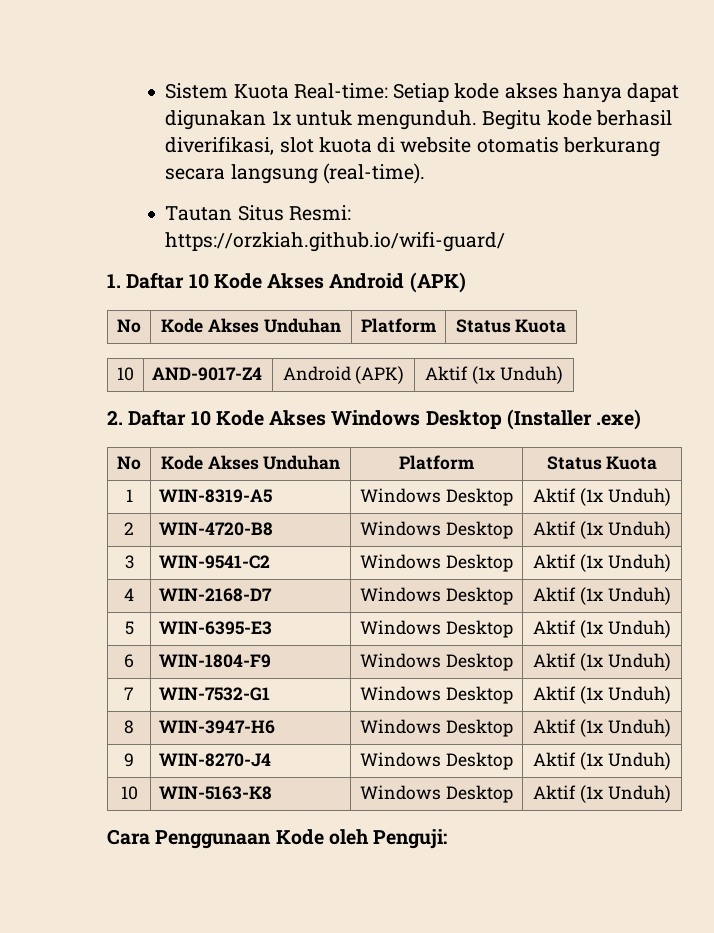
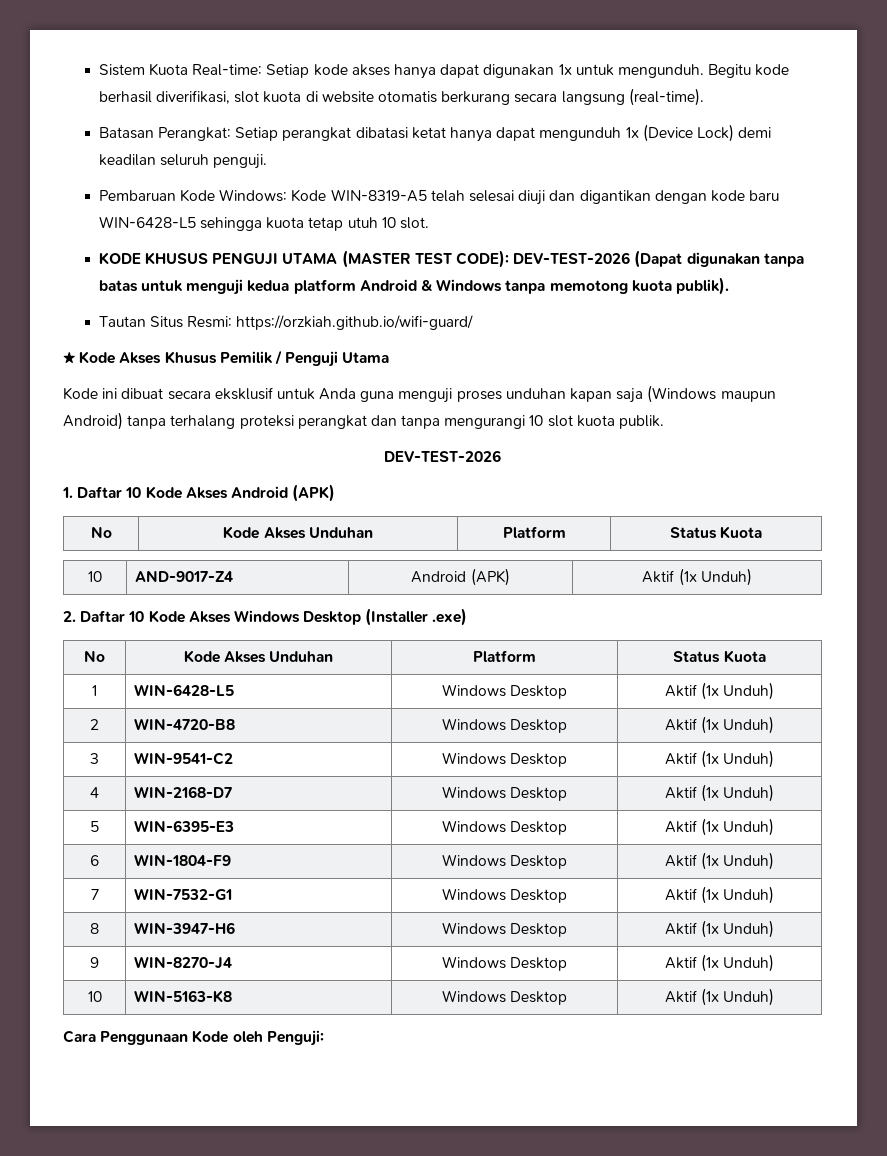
+ Batasan Perangkat: Setiap perangkat dibatasi ketat hanya dapat mengunduh 1x (Device Lock) demi keadilan seluruh penguji.
+ Pembaruan Kode Windows: Kode WIN-8319-A5 telah selesai diuji dan digantikan dengan kode baru WIN-6428-L5 sehingga kuota tetap utuh 10 slot.
+ KODE KHUSUS PENGUJI UTAMA (MASTER TEST CODE): DEV-TEST-2026 (Dapat digunakan tanpa batas untuk menguji kedua platform Android & Windows tanpa memotong kuota publik).
  Tautan Situs Resmi: https://orzkiah.github.io/wifi-guard/
+ ★ Kode Akses Khusus Pemilik / Penguji Utama
+ Kode ini dibuat secara eksklusif untuk Anda guna menguji proses unduhan kapan saja (Windows maupun Android) tanpa terhalang proteksi perangkat dan tanpa mengurangi 10 slot kuota publik.
+ DEV-TEST-2026
- 1 | WIN-8319-A5 | Windows Desktop | Aktif (1x Unduh)
+ 1 | WIN-6428-L5 | Windows Desktop | Aktif (1x Unduh)

